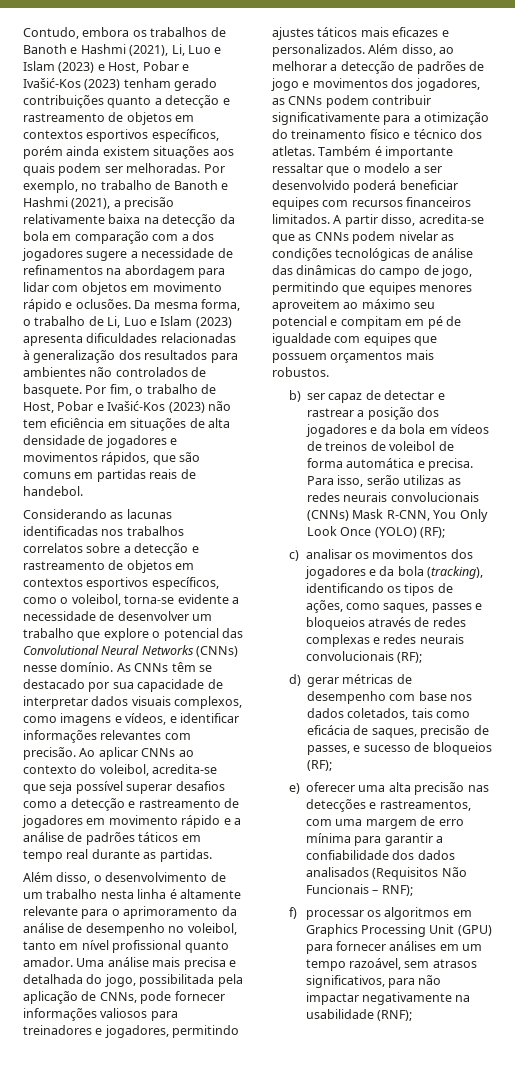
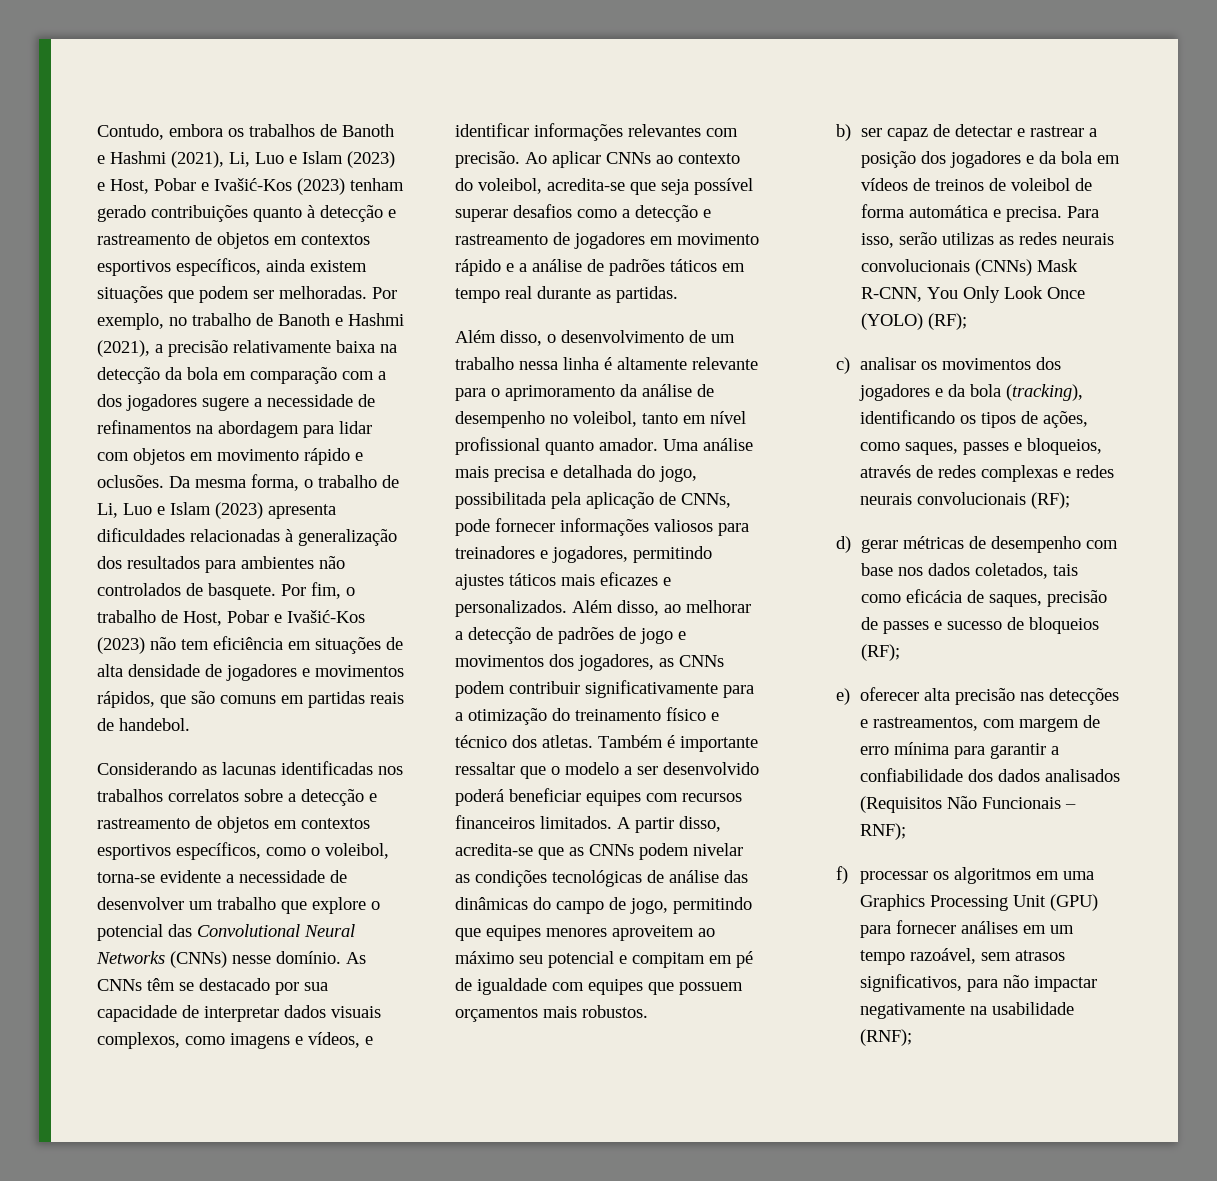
- Contudo, embora os trabalhos de Banoth e Hashmi (2021), Li, Luo e Islam (2023) e Host, Pobar e Ivašić-Kos (2023) tenham gerado contribuições quanto a detecção e rastreamento de objetos em contextos esportivos específicos, porém ainda existem situações aos quais podem ser melhoradas.
+ Contudo, embora os trabalhos de Banoth e Hashmi (2021), Li, Luo e Islam (2023) e Host, Pobar e Ivašić-Kos (2023) tenham gerado contribuições quanto à detecção e rastreamento de objetos em contextos esportivos específicos, ainda existem situações que podem ser melhoradas.
- Além disso, o desenvolvimento de um trabalho nesta linha é altamente relevante para o aprimoramento da análise de desempenho no voleibol, tanto em nível profissional quanto amador.
+ Além disso, o desenvolvimento de um trabalho nessa linha é altamente relevante para o aprimoramento da análise de desempenho no voleibol, tanto em nível profissional quanto amador.
- c) analisar os movimentos dos jogadores e da bola (tracking), identificando os tipos de ações, como saques, passes e bloqueios através de redes complexas e redes neurais convolucionais (RF);
+ c) analisar os movimentos dos jogadores e da bola (tracking), identificando os tipos de ações, como saques, passes e bloqueios, através de redes complexas e redes neurais convolucionais (RF);
- d) gerar métricas de desempenho com base nos dados coletados, tais como eficácia de saques, precisão de passes, e sucesso de bloqueios (RF);
+ d) gerar métricas de desempenho com base nos dados coletados, tais como eficácia de saques, precisão de passes e sucesso de bloqueios (RF);
- e) oferecer uma alta precisão nas detecções e rastreamentos, com uma margem de erro mínima para garantir a confiabilidade dos dados analisados (Requisitos Não Funcionais – RNF);
+ e) oferecer alta precisão nas detecções e rastreamentos, com margem de erro mínima para garantir a confiabilidade dos dados analisados (Requisitos Não Funcionais – RNF);
- f) processar os algoritmos em Graphics Processing Unit (GPU) para fornecer análises em um tempo razoável, sem atrasos significativos, para não impactar negativamente na usabilidade (RNF);
+ f) processar os algoritmos em uma Graphics Processing Unit (GPU) para fornecer análises em um tempo razoável, sem atrasos significativos, para não impactar negativamente na usabilidade (RNF);

